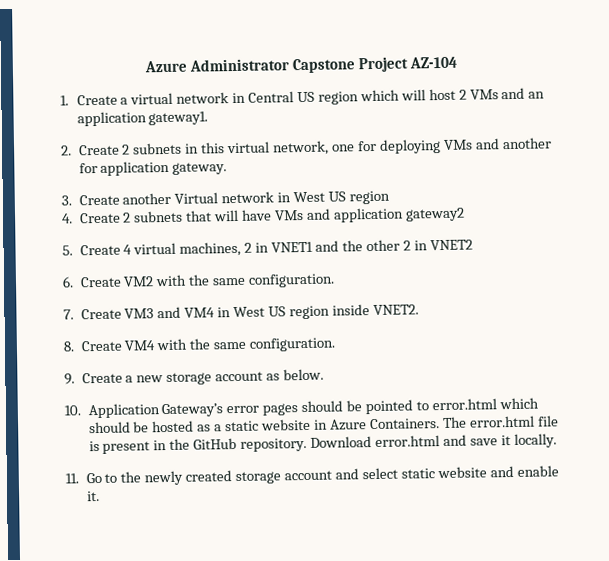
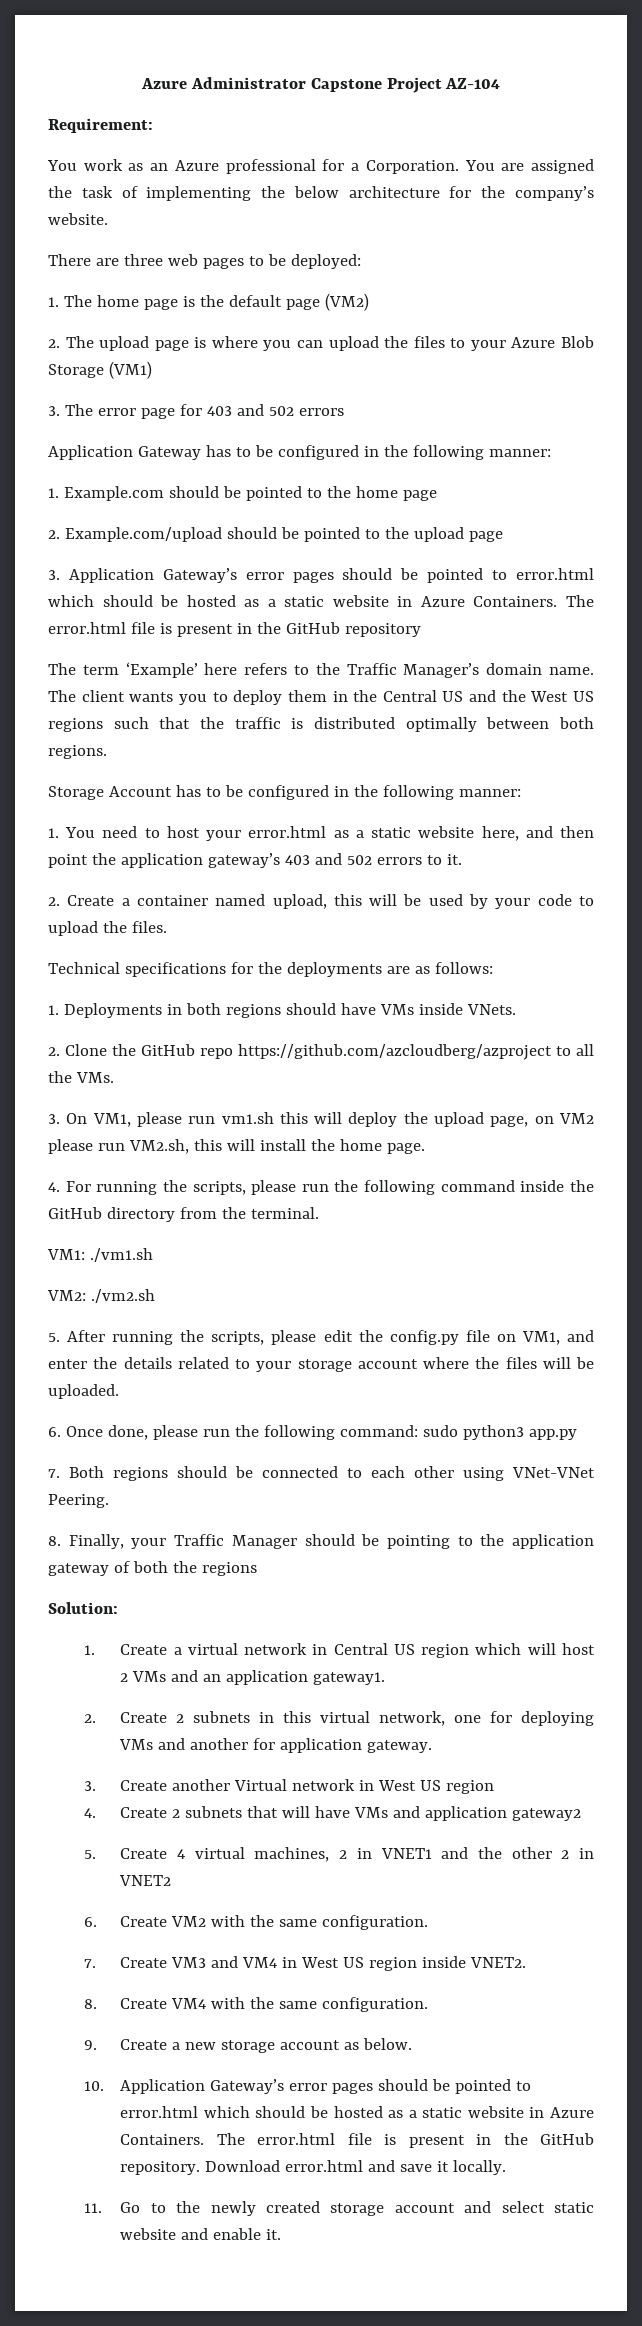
+ Requirement:
+ You work as an Azure professional for a Corporation. You are assigned the task of implementing the below architecture for the company’s website.
+ There are three web pages to be deployed:
+ 1. The home page is the default page (VM2)
+ 2. The upload page is where you can upload the files to your Azure Blob Storage (VM1)
+ 3. The error page for 403 and 502 errors
+ Application Gateway has to be configured in the following manner:
+ 1. Example.com should be pointed to the home page
+ 2. Example.com/upload should be pointed to the upload page
+ 3. Application Gateway’s error pages should be pointed to error.html which should be hosted as a static website in Azure Containers. The error.html file is present in the GitHub repository
+ The term ‘Example’ here refers to the Traffic Manager’s domain name. The client wants you to deploy them in the Central US and the West US regions such that the traffic is distributed optimally between both regions.
+ Storage Account has to be configured in the following manner:
+ 1. You need to host your error.html as a static website here, and then point the application gateway’s 403 and 502 errors to it.
+ 2. Create a container named upload, this will be used by your code to upload the files.
+ Technical specifications for the deployments are as follows:
+ 1. Deployments in both regions should have VMs inside VNets.
+ 2. Clone the GitHub repo https://github.com/azcloudberg/azproject to all the VMs.
+ 3. On VM1, please run vm1.sh this will deploy the upload page, on VM2 please run VM2.sh, this will install the home page.
+ 4. For running the scripts, please run the following command inside the GitHub directory from the terminal.
+ VM1: ./vm1.sh
+ VM2: ./vm2.sh
+ 5. After running the scripts, please edit the config.py file on VM1, and enter the details related to your storage account where the files will be uploaded.
+ 6. Once done, please run the following command: sudo python3 app.py
+ 7. Both regions should be connected to each other using VNet-VNet Peering.
+ 8. Finally, your Traffic Manager should be pointing to the application gateway of both the regions
+ Solution:

